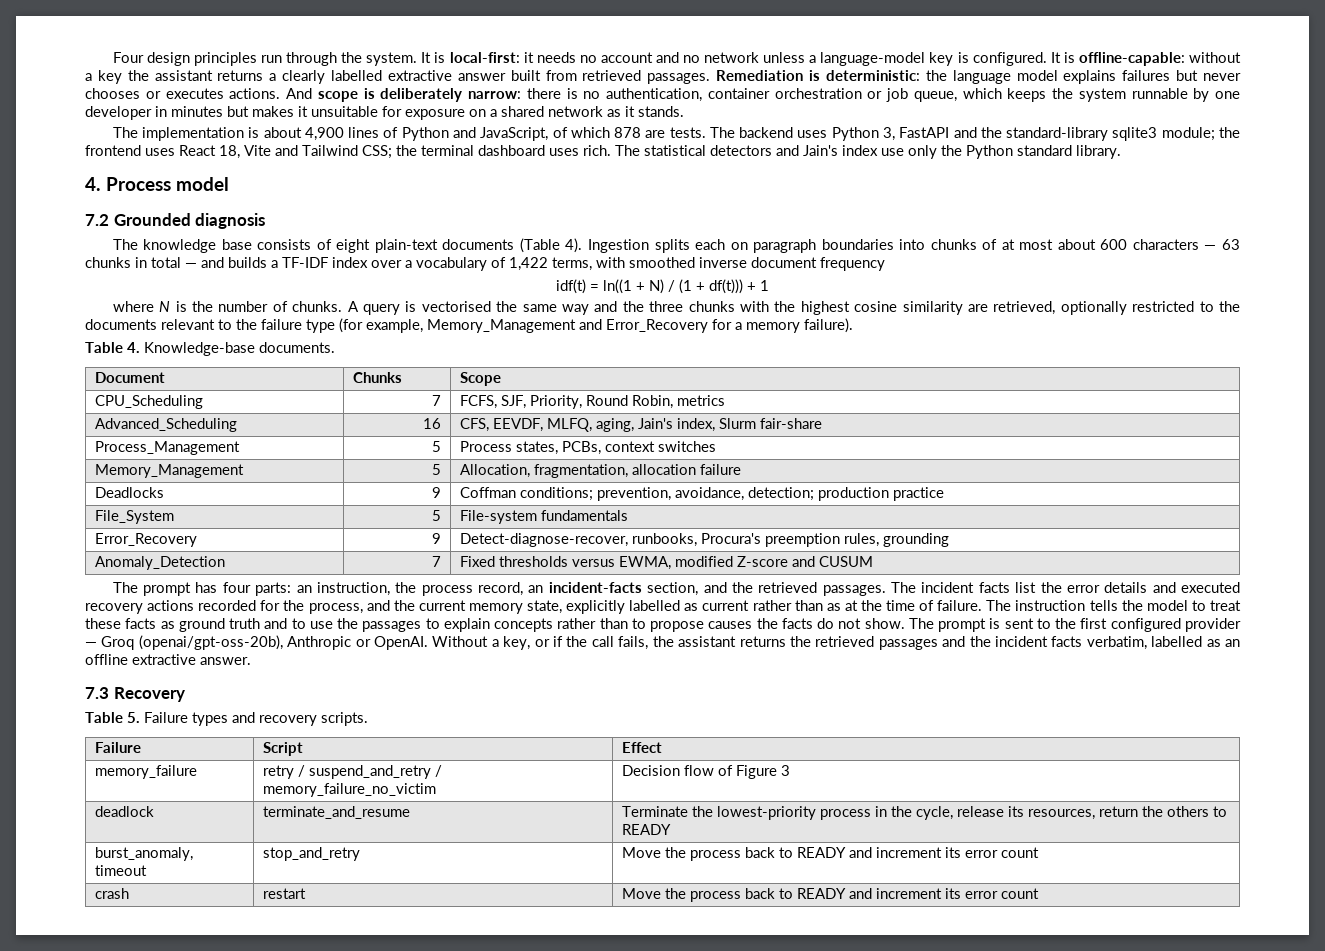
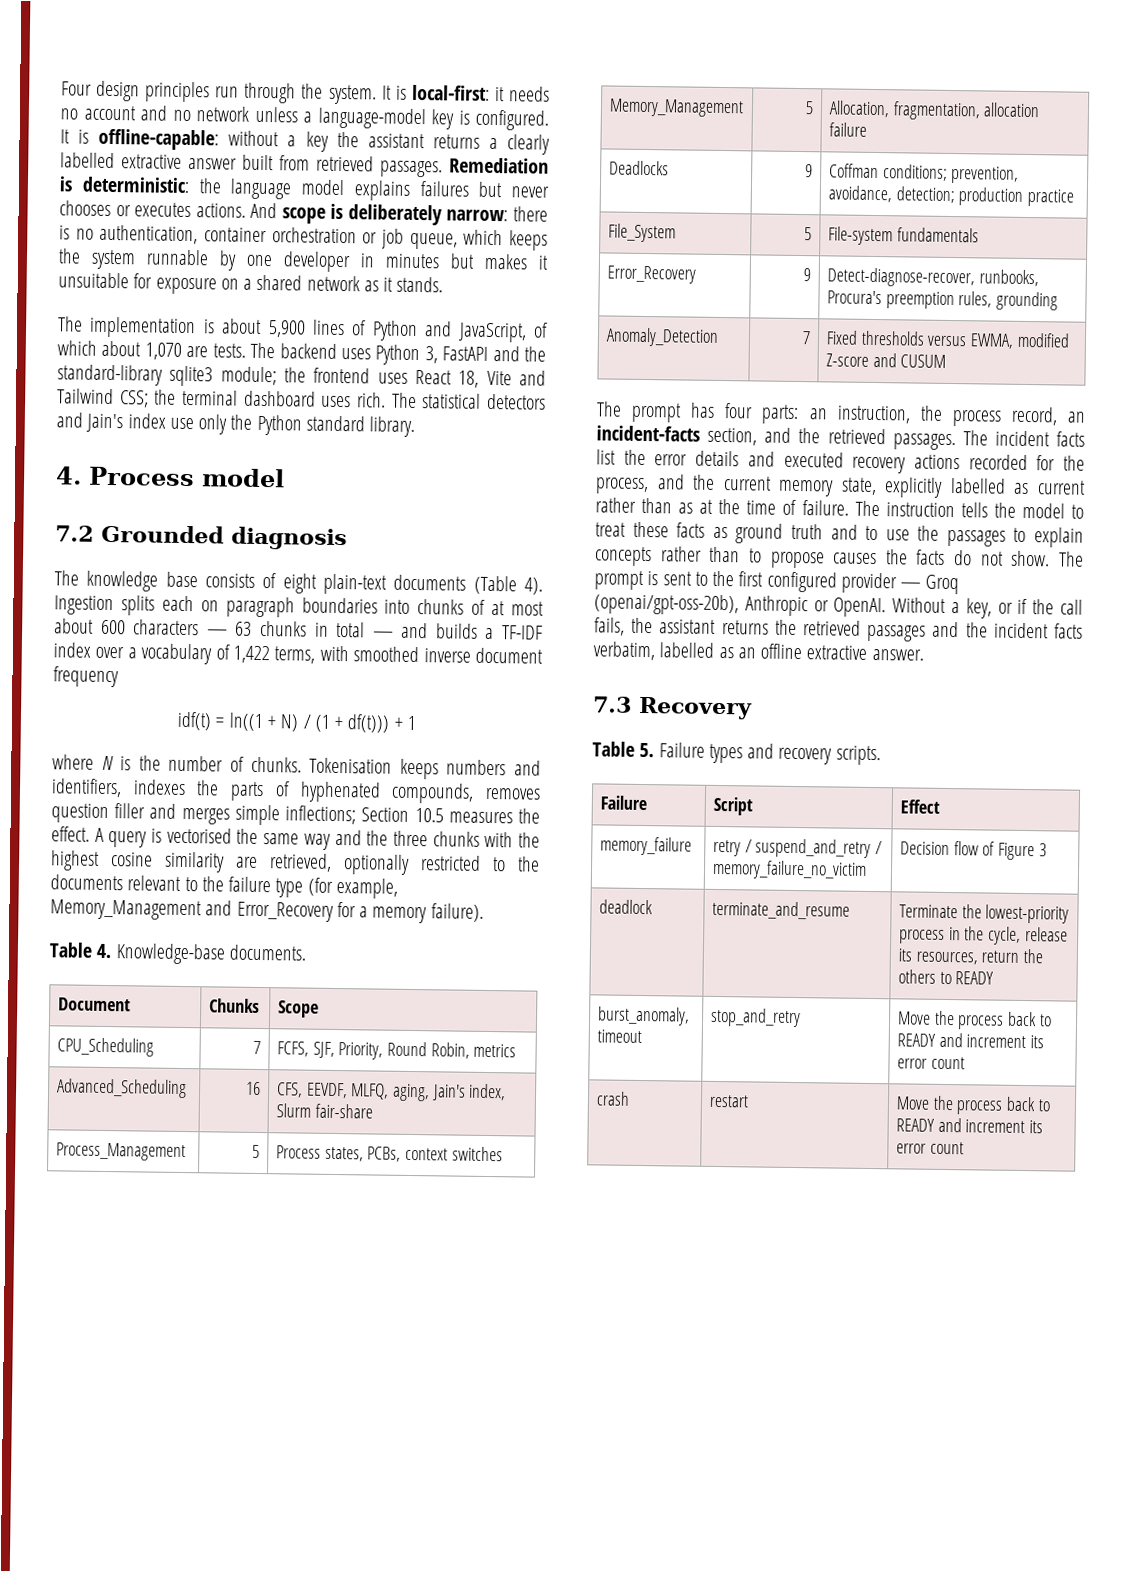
- The implementation is about 4,900 lines of Python and JavaScript, of which 878 are tests.
+ The implementation is about 5,900 lines of Python and JavaScript, of which about 1,070 are tests.
+ Tokenisation keeps numbers and identifiers, indexes the parts of hyphenated compounds, removes question filler and merges simple inflections; Section 10.5 measures the effect.

